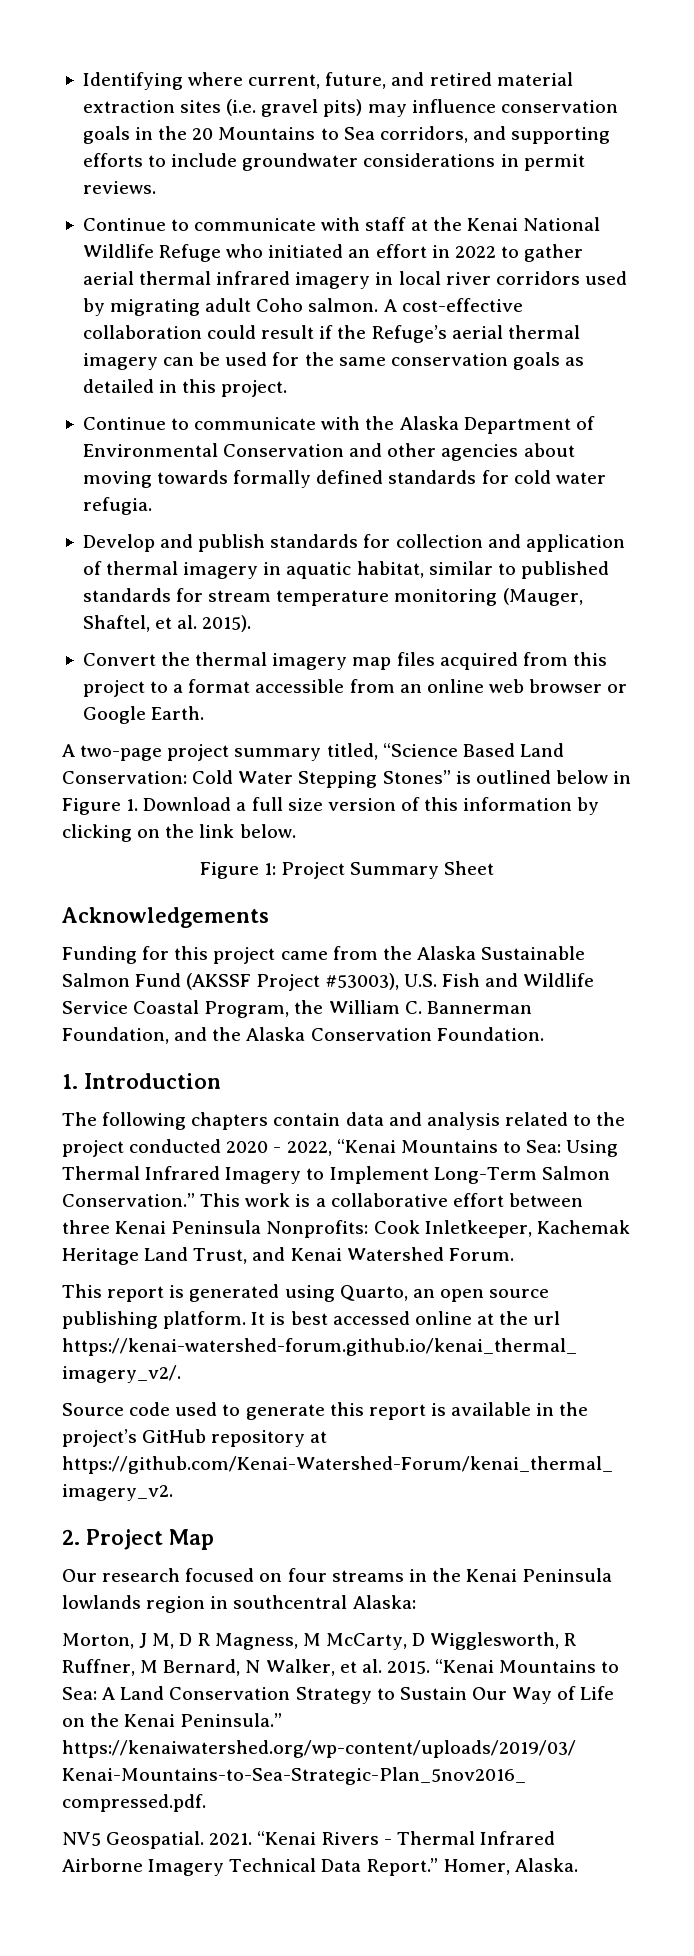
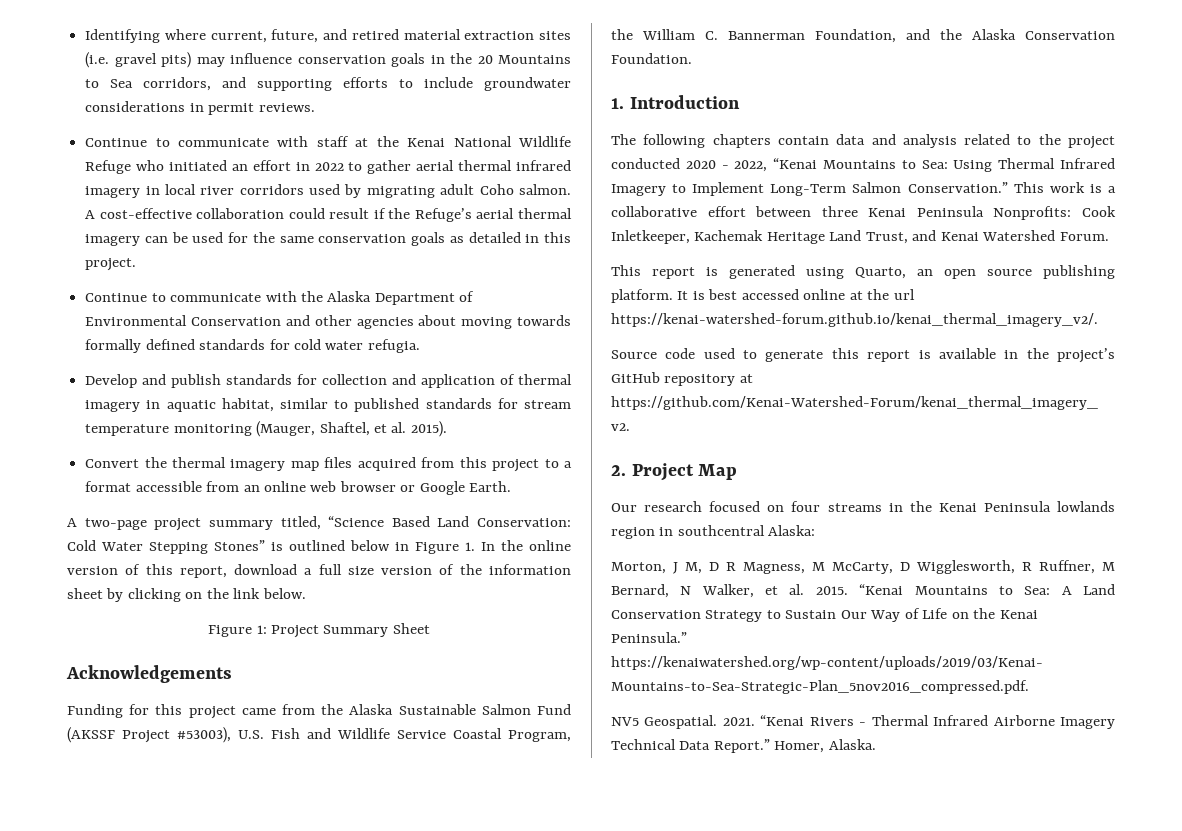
- A two-page project summary titled, “Science Based Land Conservation: Cold Water Stepping Stones” is outlined below in Figure 1. Download a full size version of this information by clicking on the link below.
+ A two-page project summary titled, “Science Based Land Conservation: Cold Water Stepping Stones” is outlined below in Figure 1. In the online version of this report, download a full size version of the information sheet by clicking on the link below.

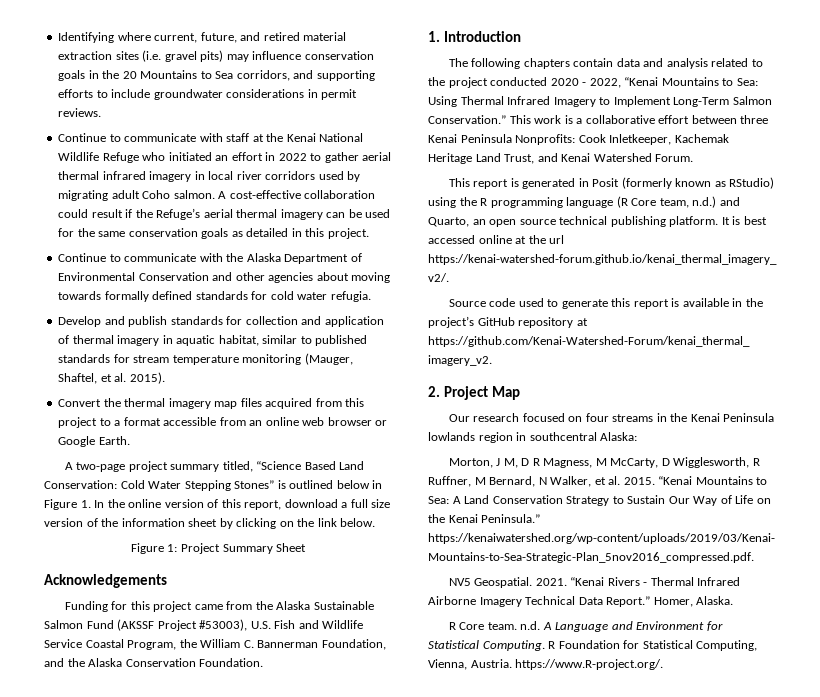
- This report is generated using Quarto, an open source publishing platform.
+ This report is generated in Posit (formerly known as RStudio) using the R programming language (R Core team, n.d.) and Quarto, an open source technical publishing platform.
+ R Core team. n.d. A Language and Environment for Statistical Computing. R Foundation for Statistical Computing, Vienna, Austria. https://www.R-project.org/.

